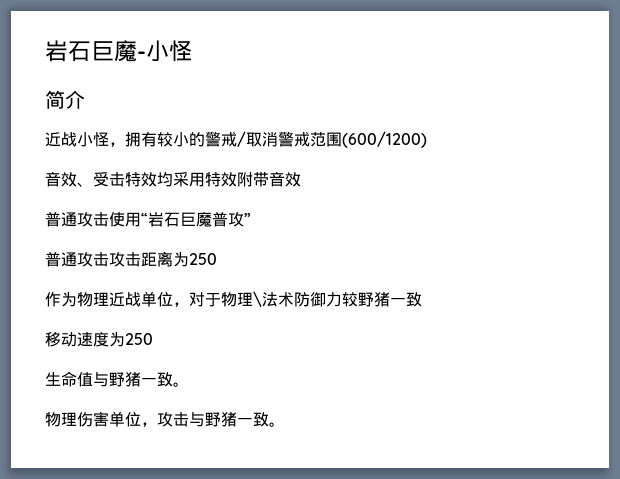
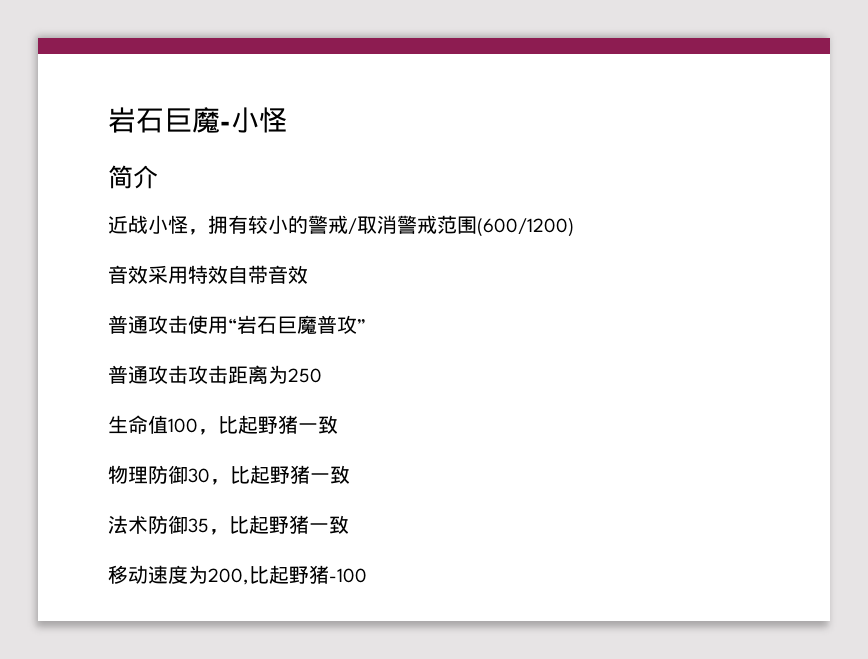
- 音效、受击特效均采用特效附带音效
+ 音效采用特效自带音效
- 作为物理近战单位，对于物理\法术防御力较野猪一致
+ 生命值100，比起野猪一致
+ 物理防御30，比起野猪一致
+ 法术防御35，比起野猪一致
- 移动速度为250
- 生命值与野猪一致。
- 物理伤害单位，攻击与野猪一致。
+ 移动速度为200,比起野猪-100

